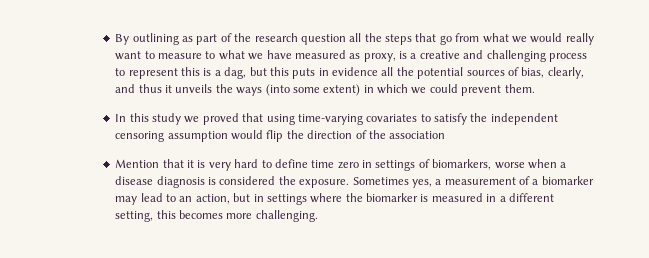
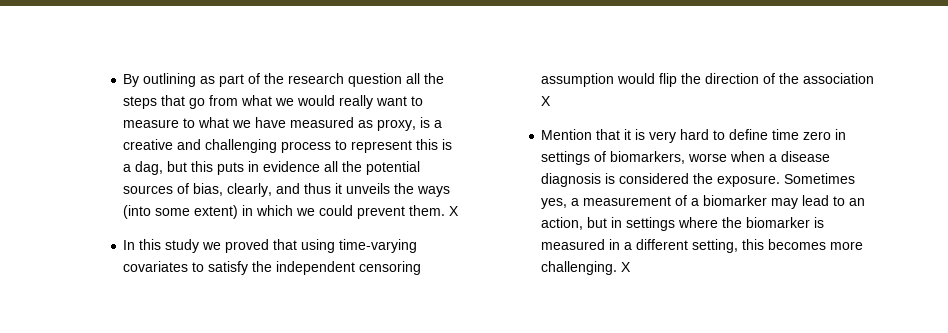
- By outlining as part of the research question all the steps that go from what we would really want to measure to what we have measured as proxy, is a creative and challenging process to represent this is a dag, but this puts in evidence all the potential sources of bias, clearly, and thus it unveils the ways (into some extent) in which we could prevent them.
+ By outlining as part of the research question all the steps that go from what we would really want to measure to what we have measured as proxy, is a creative and challenging process to represent this is a dag, but this puts in evidence all the potential sources of bias, clearly, and thus it unveils the ways (into some extent) in which we could prevent them. X
- In this study we proved that using time-varying covariates to satisfy the independent censoring assumption would flip the direction of the association
+ In this study we proved that using time-varying covariates to satisfy the independent censoring assumption would flip the direction of the association X
- Sometimes yes, a measurement of a biomarker may lead to an action, but in settings where the biomarker is measured in a different setting, this becomes more challenging.
+ Sometimes yes, a measurement of a biomarker may lead to an action, but in settings where the biomarker is measured in a different setting, this becomes more challenging. X

